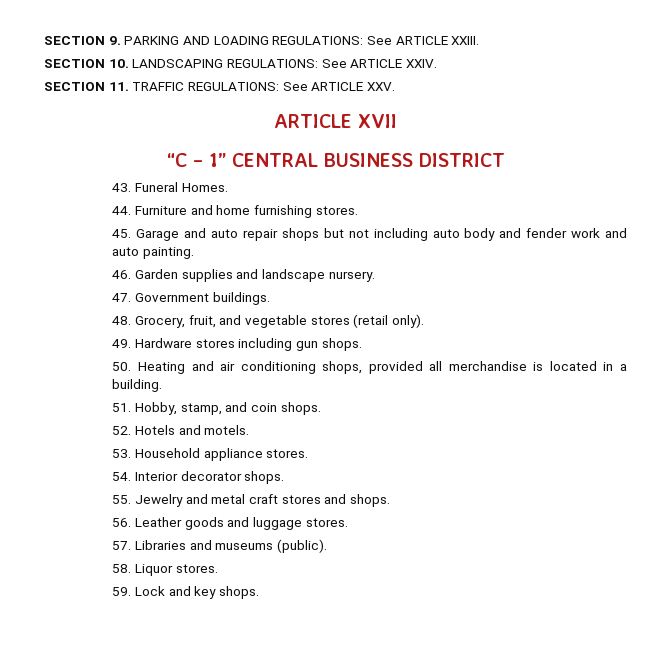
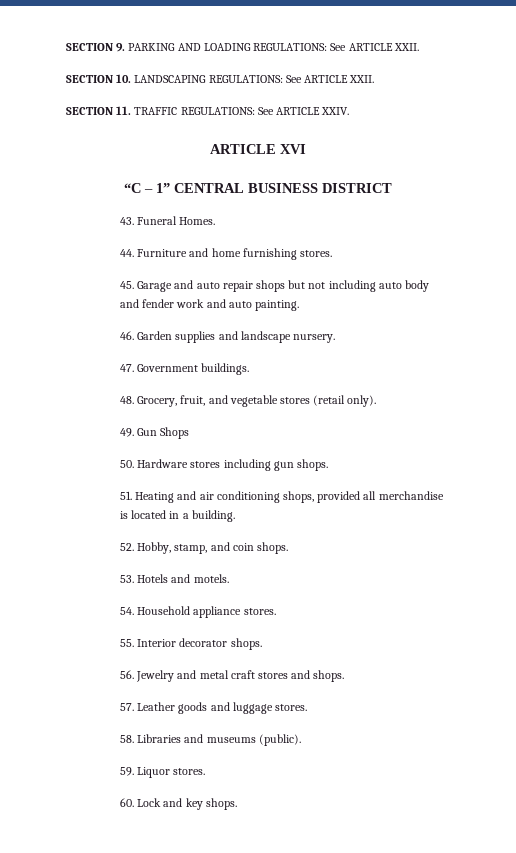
- SECTION 9. PARKING AND LOADING REGULATIONS: See ARTICLE XXIII.
+ SECTION 9. PARKING AND LOADING REGULATIONS: See ARTICLE XXII.
- SECTION 10. LANDSCAPING REGULATIONS: See ARTICLE XXIV.
+ SECTION 10. LANDSCAPING REGULATIONS: See ARTICLE XXII.
- SECTION 11. TRAFFIC REGULATIONS: See ARTICLE XXV.
- ARTICLE XVII
+ SECTION 11. TRAFFIC REGULATIONS: See ARTICLE XXIV.
+ ARTICLE XVI
- 49. Hardware stores including gun shops.
+ 49. Gun Shops
+ 50. Hardware stores including gun shops.
- 50. Heating and air conditioning shops, provided all merchandise is located in a building.
+ 51. Heating and air conditioning shops, provided all merchandise is located in a building.
- 51. Hobby, stamp, and coin shops.
+ 52. Hobby, stamp, and coin shops.
- 52. Hotels and motels.
+ 53. Hotels and motels.
- 53. Household appliance stores.
+ 54. Household appliance stores.
- 54. Interior decorator shops.
+ 55. Interior decorator shops.
- 55. Jewelry and metal craft stores and shops.
+ 56. Jewelry and metal craft stores and shops.
- 56. Leather goods and luggage stores.
+ 57. Leather goods and luggage stores.
- 57. Libraries and museums (public).
+ 58. Libraries and museums (public).
- 58. Liquor stores.
+ 59. Liquor stores.
- 59. Lock and key shops.
+ 60. Lock and key shops.

